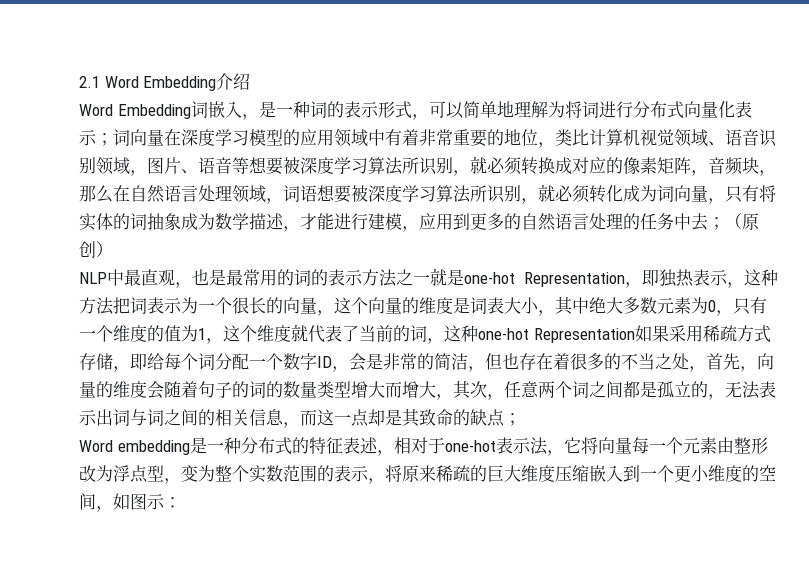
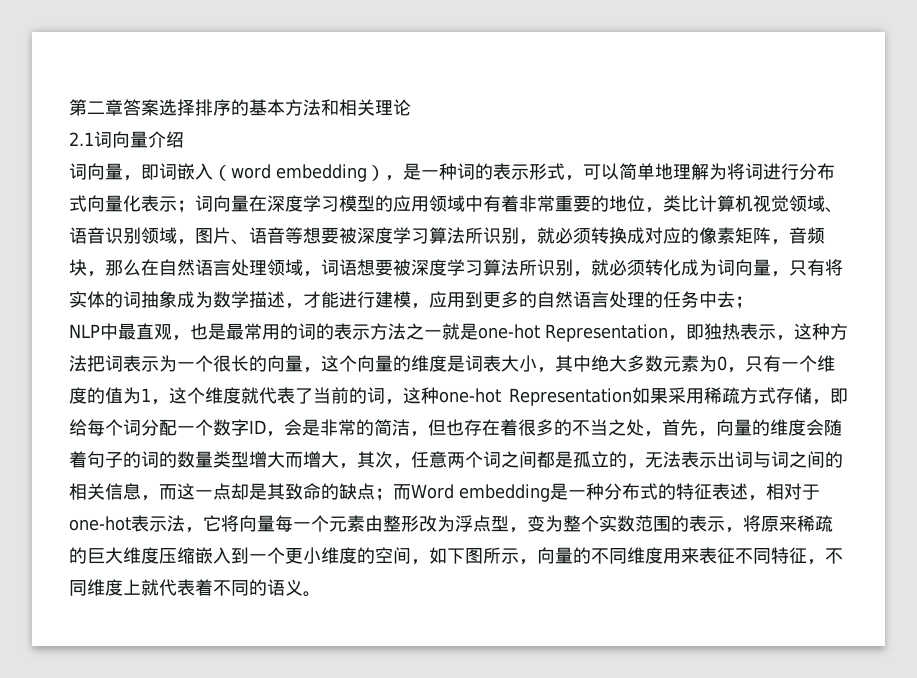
- 2.1 Word Embedding介绍
- Word Embedding词嵌入，是一种词的表示形式，可以简单地理解为将词进行分布式向量化表示；
+ 第二章答案选择排序的基本方法和相关理论
+ 2.1词向量介绍
+ 词向量，即词嵌入（word embedding），是一种词的表示形式，可以简单地理解为将词进行分布式向量化表示；
- （原创）
- NLP中最直观，也是最常用的词的表示方法之一就是one-hot Representation，即独热表示，这种方法把词表示为一个很长的向量，这个向量的维度是词表大小，其中绝大多数元素为0，只有一个维度的值为1，这个维度就代表了当前的词，这种one-hot Representation如果采用稀疏方式存储，即给每个词分配一个数字ID，会是非常的简洁，但也存在着很多的不当之处，首先，向量的维度会随着句子的词的数量类型增大而增大，其次，任意两个词之间都是孤立的，无法表示出词与词之间的相关信息，而这一点却是其致命的缺点；
- Word embedding是一种分布式的特征表述，相对于one-hot表示法，它将向量每一个元素由整形改为浮点型，变为整个实数范围的表示，将原来稀疏的巨大维度压缩嵌入到一个更小维度的空间，如图示：
+ NLP中最直观，也是最常用的词的表示方法之一就是one-hot Representation，即独热表示，这种方法把词表示为一个很长的向量，这个向量的维度是词表大小，其中绝大多数元素为0，只有一个维度的值为1，这个维度就代表了当前的词，这种one-hot Representation如果采用稀疏方式存储，即给每个词分配一个数字ID，会是非常的简洁，但也存在着很多的不当之处，首先，向量的维度会随着句子的词的数量类型增大而增大，其次，任意两个词之间都是孤立的，无法表示出词与词之间的相关信息，而这一点却是其致命的缺点；而Word embedding是一种分布式的特征表述，相对于one-hot表示法，它将向量每一个元素由整形改为浮点型，变为整个实数范围的表示，将原来稀疏的巨大维度压缩嵌入到一个更小维度的空间，如下图所示，向量的不同维度用来表征不同特征，不同维度上就代表着不同的语义。

